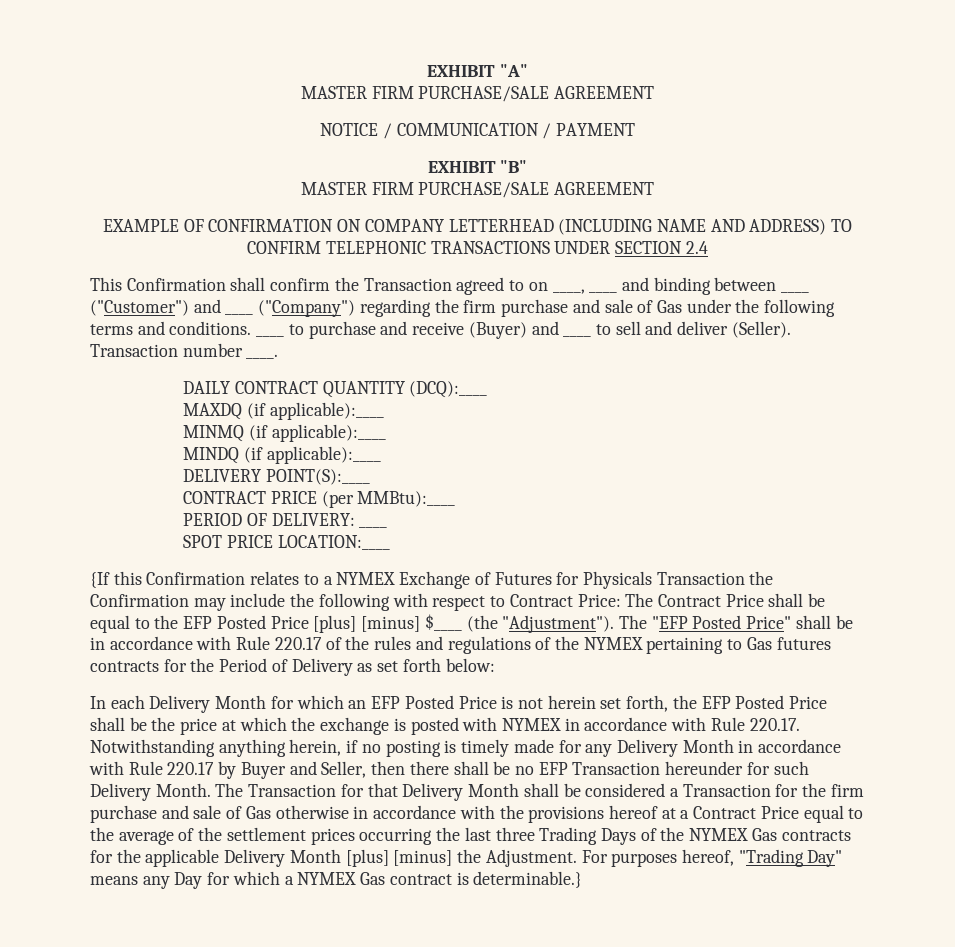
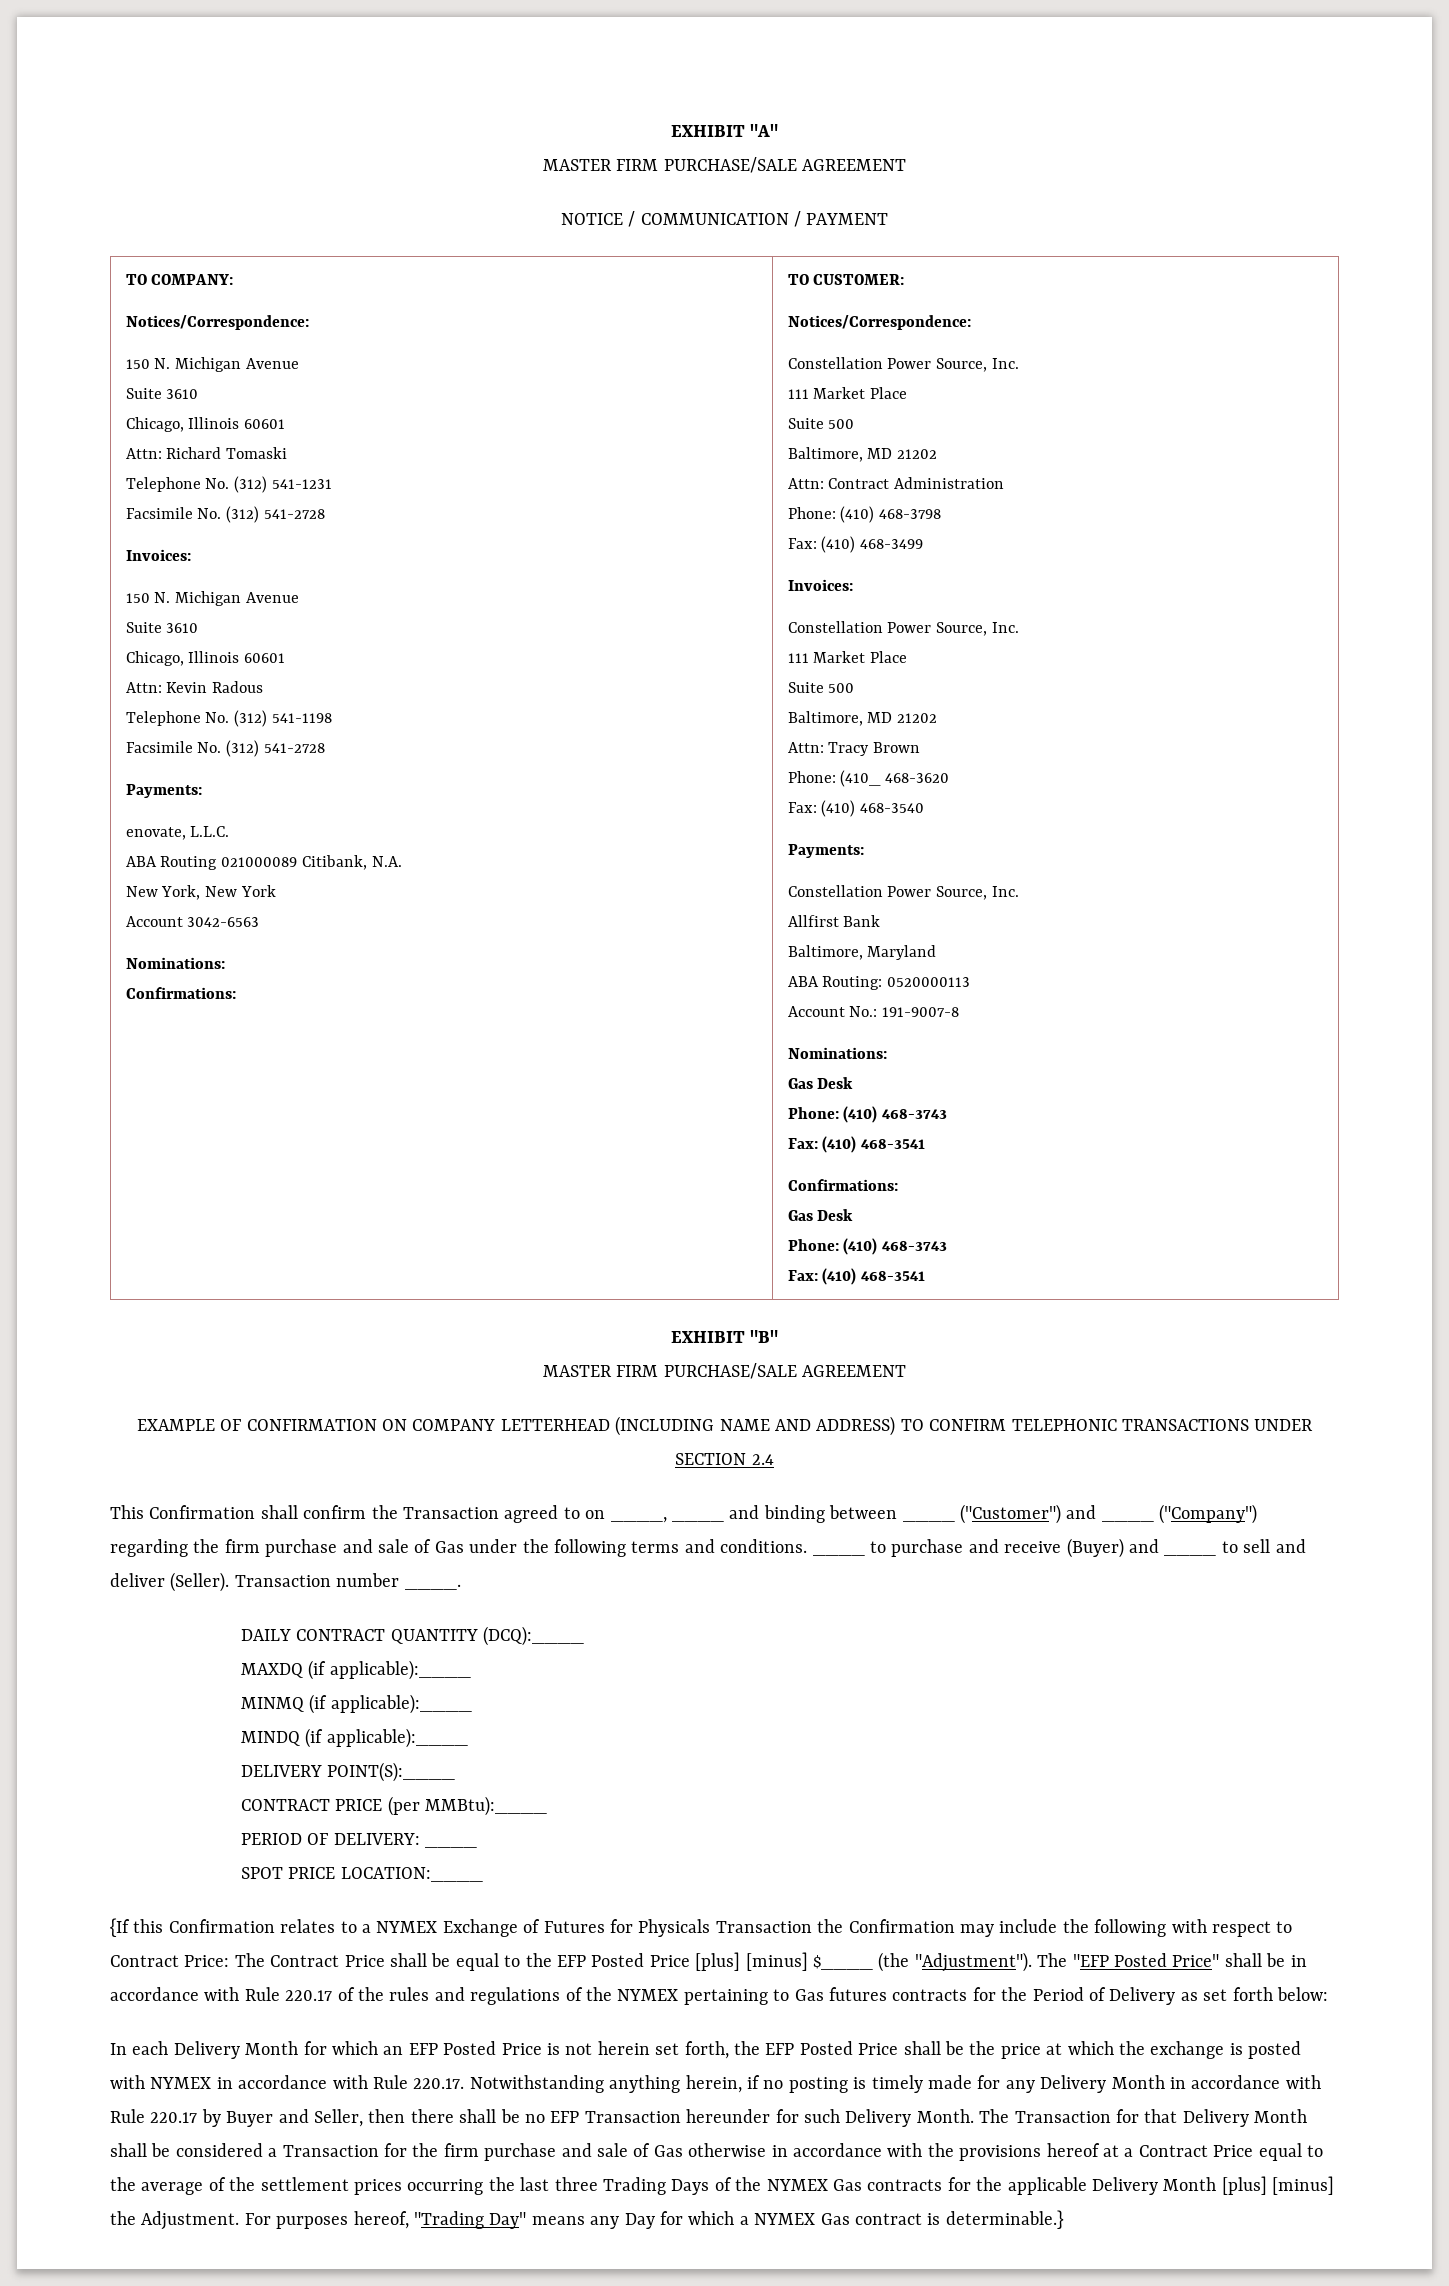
+ TO COMPANY:
+ Notices/Correspondence:
+ 150 N. Michigan Avenue
+ Suite 3610
+ Chicago, Illinois 60601
+ Attn: Richard Tomaski
+ Telephone No. (312) 541-1231
+ Facsimile No. (312) 541-2728
+ Invoices:
+ 150 N. Michigan Avenue
+ Suite 3610
+ Chicago, Illinois 60601
+ Attn: Kevin Radous
+ Telephone No. (312) 541-1198
+ Facsimile No. (312) 541-2728
+ Payments:
+ enovate, L.L.C.
+ ABA Routing 021000089 Citibank, N.A.
+ New York, New York
+ Account 3042-6563
+ Nominations:
+ Confirmations: | TO CUSTOMER:
+ Notices/Correspondence:
+ Constellation Power Source, Inc.
+ 111 Market Place
+ Suite 500
+ Baltimore, MD 21202
+ Attn: Contract Administration
+ Phone: (410) 468-3798
+ Fax: (410) 468-3499
+ Invoices:
+ Constellation Power Source, Inc.
+ 111 Market Place
+ Suite 500
+ Baltimore, MD 21202
+ Attn: Tracy Brown
+ Phone: (410_ 468-3620
+ Fax: (410) 468-3540
+ Payments:
+ Constellation Power Source, Inc.
+ Allfirst Bank
+ Baltimore, Maryland
+ ABA Routing: 0520000113
+ Account No.: 191-9007-8
+ Nominations:
+ Gas Desk
+ Phone: (410) 468-3743
+ Fax: (410) 468-3541
+ Confirmations:
+ Gas Desk
+ Phone: (410) 468-3743
+ Fax: (410) 468-3541

